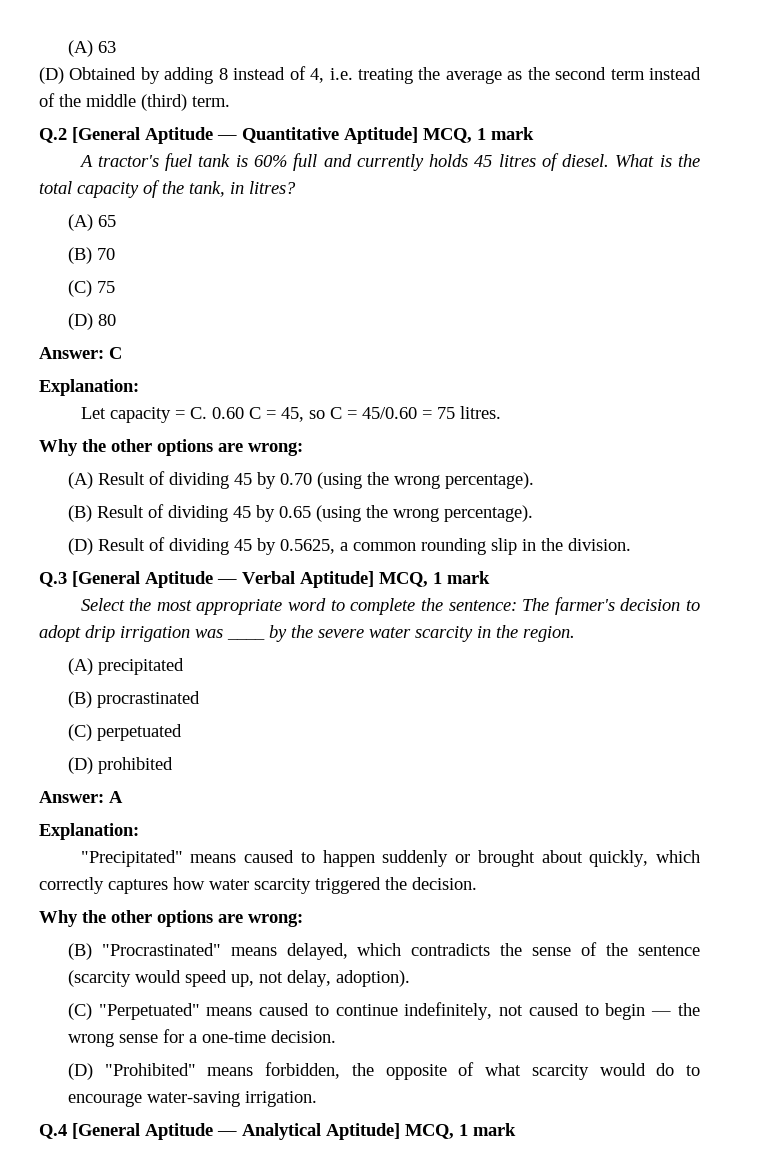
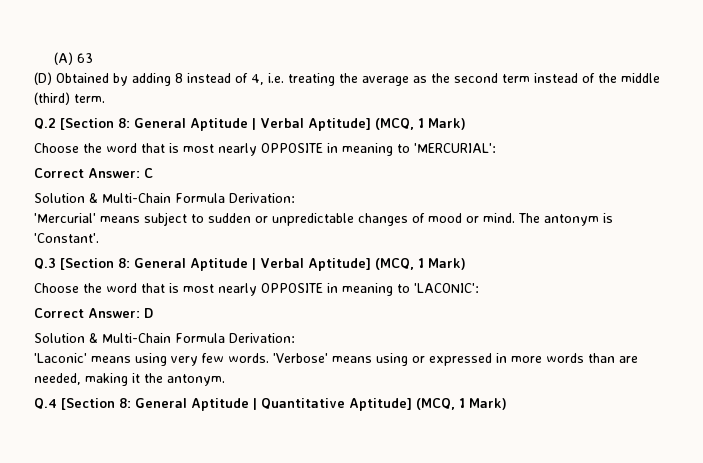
- Q.2 [General Aptitude — Quantitative Aptitude] MCQ, 1 mark
- A tractor's fuel tank is 60% full and currently holds 45 litres of diesel. What is the total capacity of the tank, in litres?
- (A) 65
- (B) 70
- (C) 75
- (D) 80
- Answer: C
- Explanation:
- Let capacity = C. 0.60 C = 45, so C = 45/0.60 = 75 litres.
- Why the other options are wrong:
- (A) Result of dividing 45 by 0.70 (using the wrong percentage).
- (B) Result of dividing 45 by 0.65 (using the wrong percentage).
- (D) Result of dividing 45 by 0.5625, a common rounding slip in the division.
- Q.3 [General Aptitude — Verbal Aptitude] MCQ, 1 mark
- Select the most appropriate word to complete the sentence: The farmer's decision to adopt drip irrigation was ____ by the severe water scarcity in the region.
- (A) precipitated
- (B) procrastinated
- (C) perpetuated
- (D) prohibited
- Answer: A
- Explanation:
- "Precipitated" means caused to happen suddenly or brought about quickly, which correctly captures how water scarcity triggered the decision.
- Why the other options are wrong:
- (B) "Procrastinated" means delayed, which contradicts the sense of the sentence (scarcity would speed up, not delay, adoption).
- (C) "Perpetuated" means caused to continue indefinitely, not caused to begin — the wrong sense for a one-time decision.
- (D) "Prohibited" means forbidden, the opposite of what scarcity would do to encourage water-saving irrigation.
- Q.4 [General Aptitude — Analytical Aptitude] MCQ, 1 mark
+ Q.2 [Section 8: General Aptitude | Verbal Aptitude] (MCQ, 1 Mark)
+ Choose the word that is most nearly OPPOSITE in meaning to 'MERCURIAL':
+ Correct Answer: C
+ Solution & Multi-Chain Formula Derivation:
+ 'Mercurial' means subject to sudden or unpredictable changes of mood or mind. The antonym is 'Constant'.
+ Q.3 [Section 8: General Aptitude | Verbal Aptitude] (MCQ, 1 Mark)
+ Choose the word that is most nearly OPPOSITE in meaning to 'LACONIC':
+ Correct Answer: D
+ Solution & Multi-Chain Formula Derivation:
+ 'Laconic' means using very few words. 'Verbose' means using or expressed in more words than are needed, making it the antonym.
+ Q.4 [Section 8: General Aptitude | Quantitative Aptitude] (MCQ, 1 Mark)

